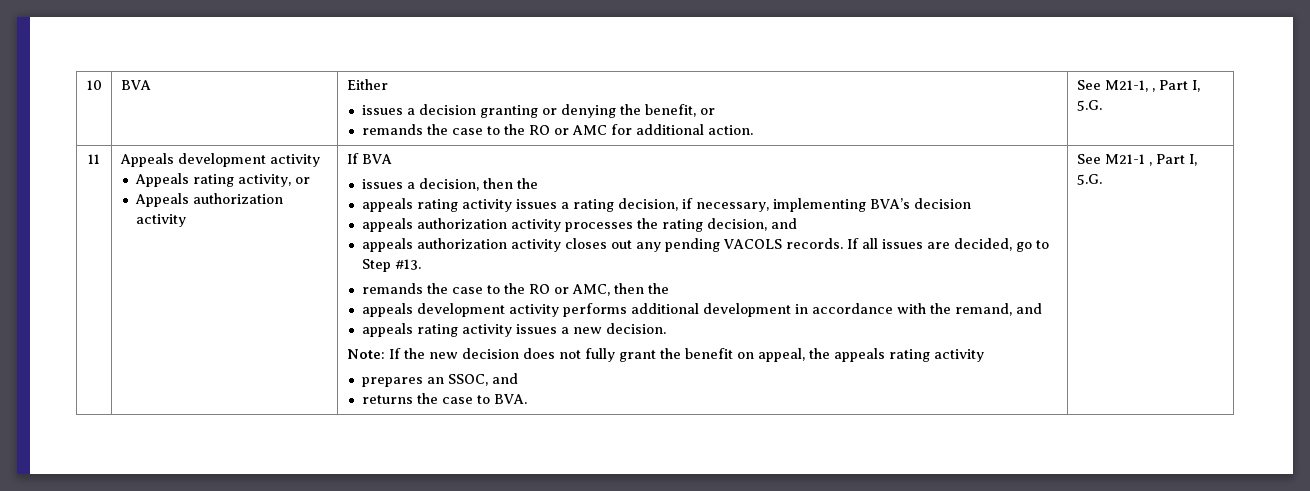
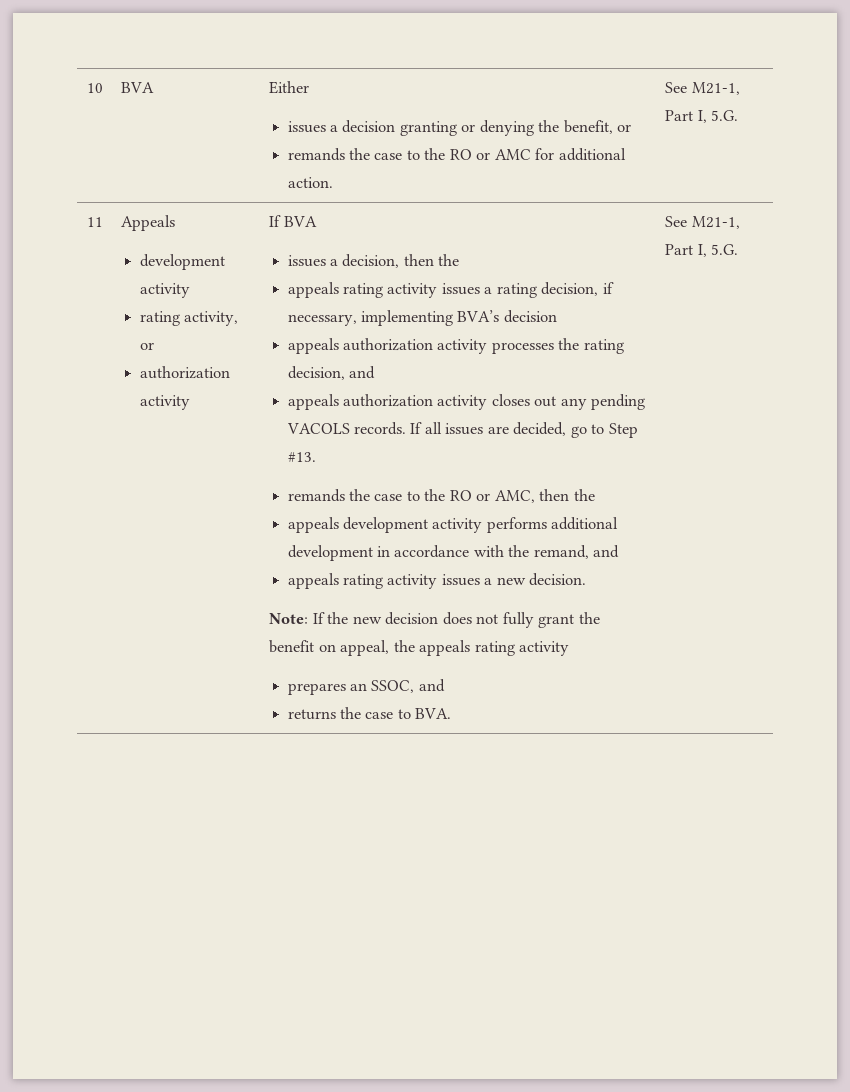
  10 | BVA | Either
  issues a decision granting or denying the benefit, or
- remands the case to the RO or AMC for additional action. | See M21-1, , Part I, 5.G.
+ remands the case to the RO or AMC for additional action. | See M21-1, Part I, 5.G.
- Appeals development activity
+ Appeals
+ development activity
- Appeals rating activity, or
- Appeals authorization activity
+ rating activity, or
+ authorization activity
- returns the case to BVA. | See M21-1 , Part I, 5.G.
+ returns the case to BVA. | See M21-1, Part I, 5.G.

